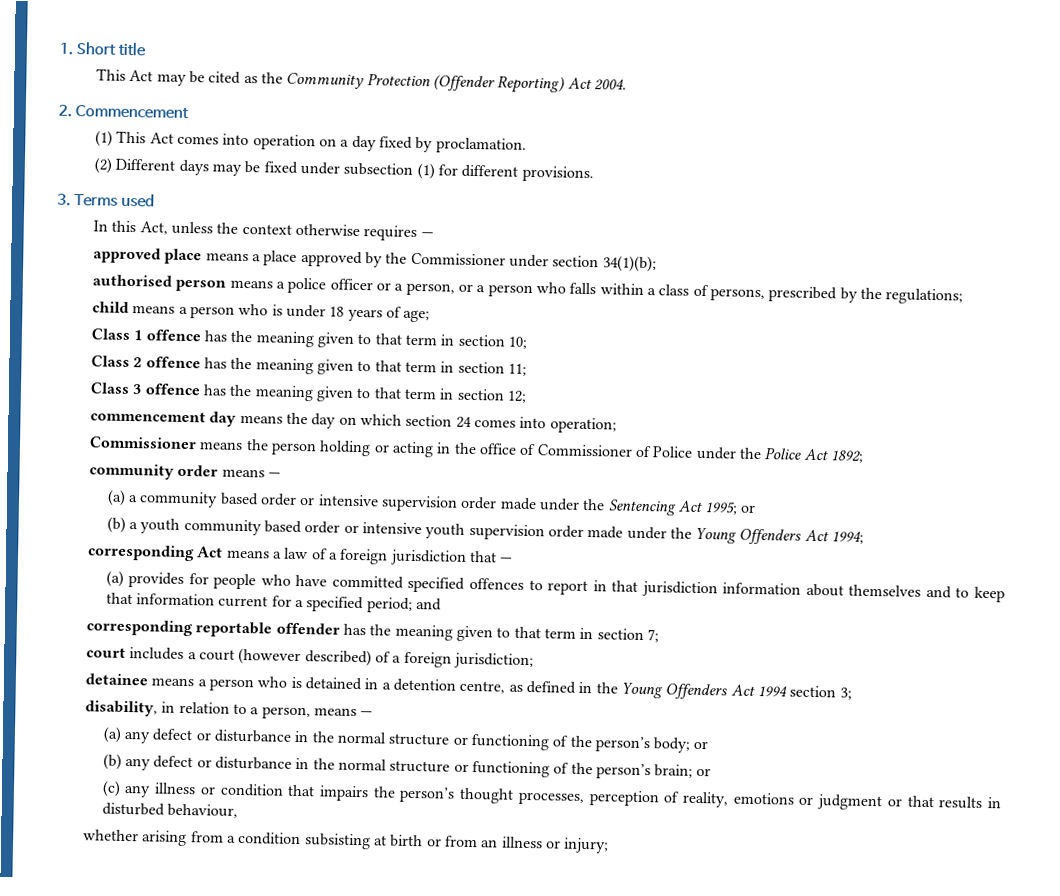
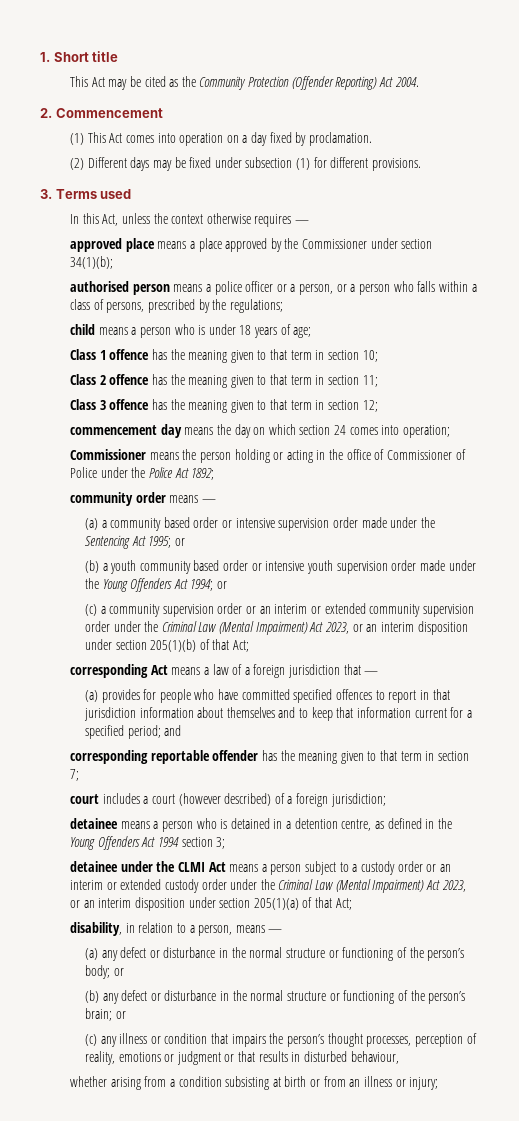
- (b) a youth community based order or intensive youth supervision order made under the Young Offenders Act 1994;
+ (b) a youth community based order or intensive youth supervision order made under the Young Offenders Act 1994; or
+ (c) a community supervision order or an interim or extended community supervision order under the Criminal Law (Mental Impairment) Act 2023, or an interim disposition under section 205(1)(b) of that Act;
+ detainee under the CLMI Act means a person subject to a custody order or an interim or extended custody order under the Criminal Law (Mental Impairment) Act 2023, or an interim disposition under section 205(1)(a) of that Act;

